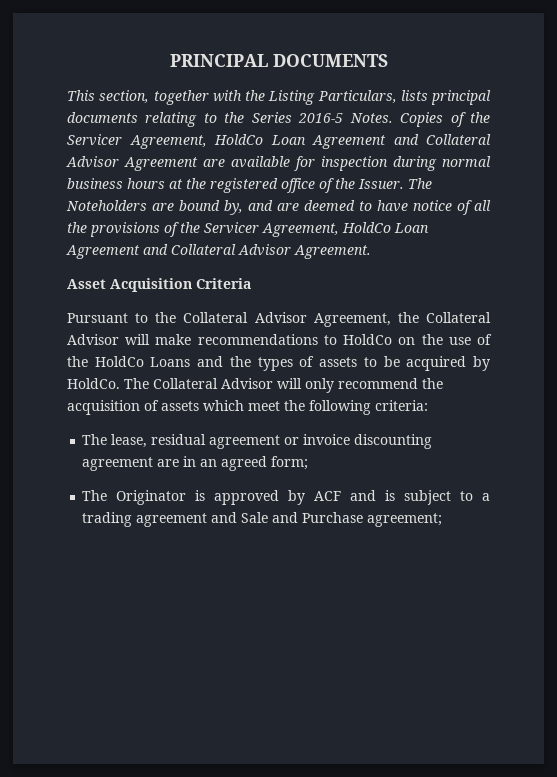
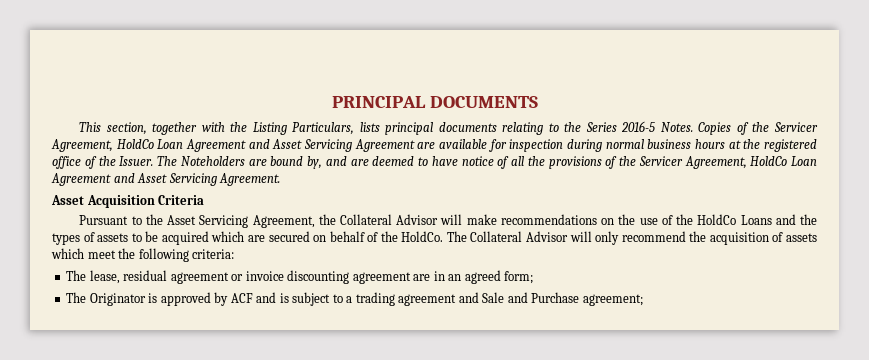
- Copies of the Servicer Agreement, HoldCo Loan Agreement and Collateral Advisor Agreement are available for inspection during normal business hours at the registered office of the Issuer.
+ Copies of the Servicer Agreement, HoldCo Loan Agreement and Asset Servicing Agreement are available for inspection during normal business hours at the registered office of the Issuer.
- The Noteholders are bound by, and are deemed to have notice of all the provisions of the Servicer Agreement, HoldCo Loan Agreement and Collateral Advisor Agreement.
+ The Noteholders are bound by, and are deemed to have notice of all the provisions of the Servicer Agreement, HoldCo Loan Agreement and Asset Servicing Agreement.
- Pursuant to the Collateral Advisor Agreement, the Collateral Advisor will make recommendations to HoldCo on the use of the HoldCo Loans and the types of assets to be acquired by HoldCo.
+ Pursuant to the Asset Servicing Agreement, the Collateral Advisor will make recommendations on the use of the HoldCo Loans and the types of assets to be acquired which are secured on behalf of the HoldCo.

